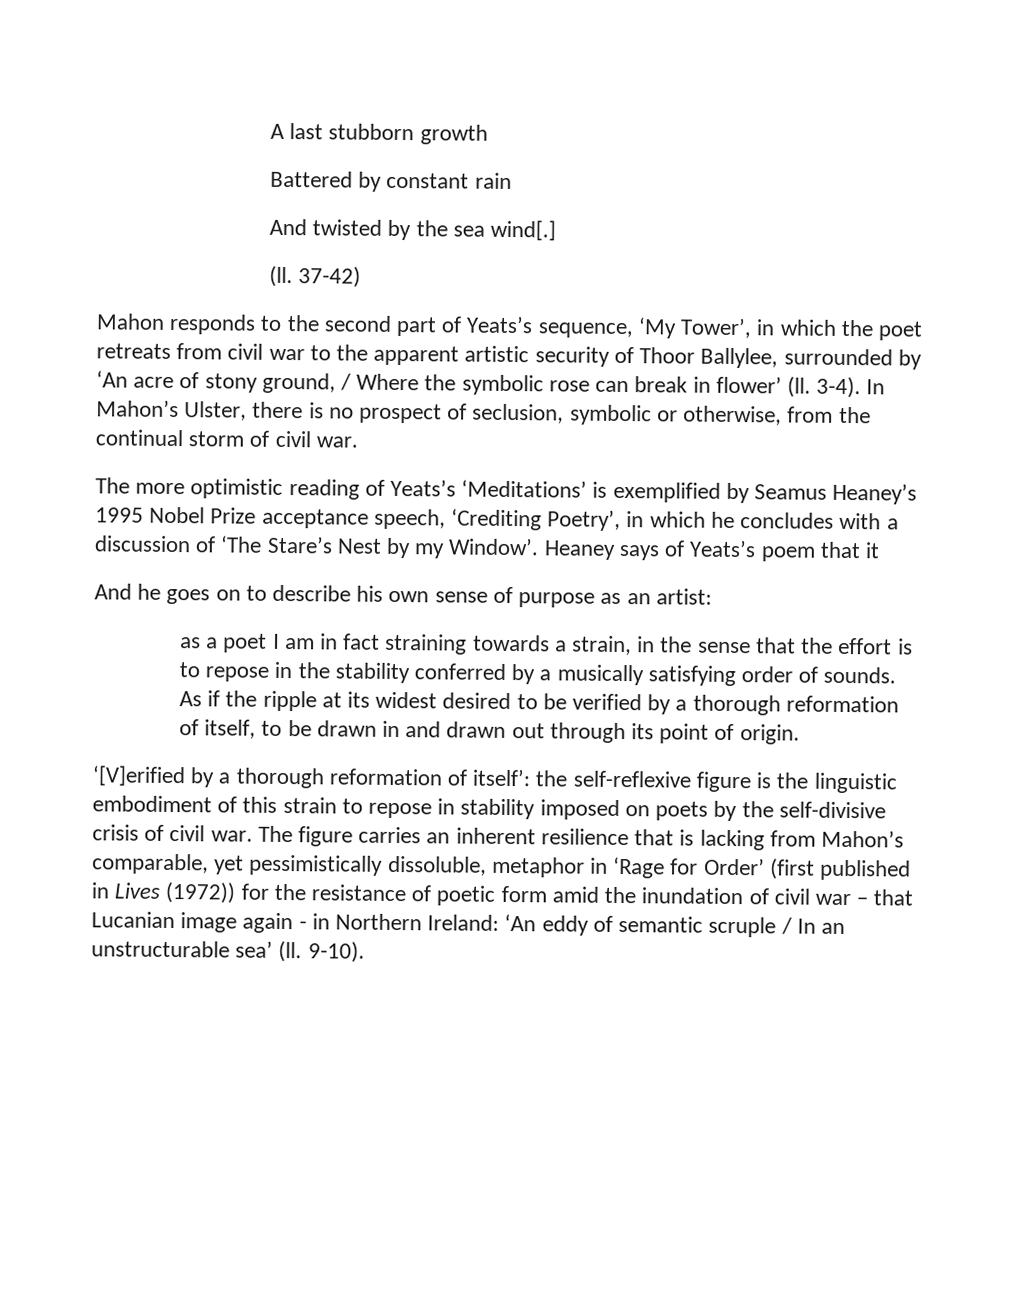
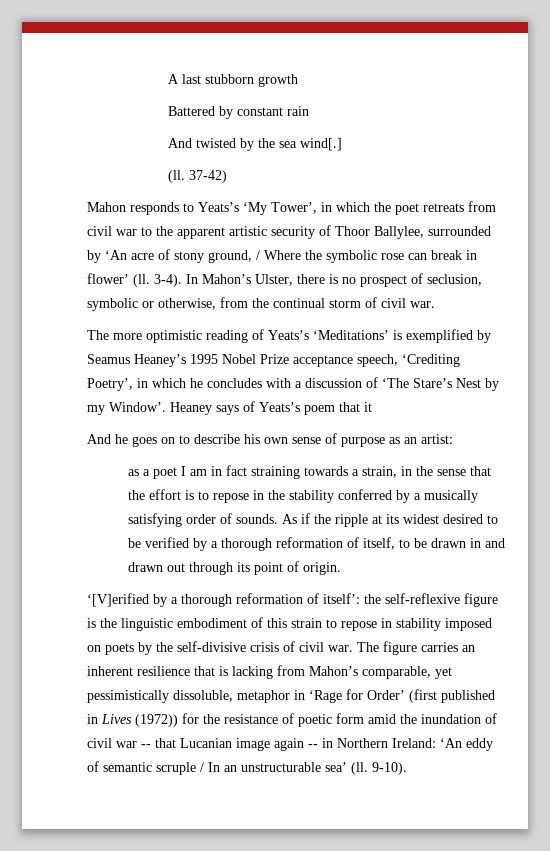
- Mahon responds to the second part of Yeats’s sequence, ‘My Tower’, in which the poet retreats from civil war to the apparent artistic security of Thoor Ballylee, surrounded by ‘An acre of stony ground, / Where the symbolic rose can break in flower’ (ll.
+ Mahon responds to Yeats’s ‘My Tower’, in which the poet retreats from civil war to the apparent artistic security of Thoor Ballylee, surrounded by ‘An acre of stony ground, / Where the symbolic rose can break in flower’ (ll.
- The figure carries an inherent resilience that is lacking from Mahon’s comparable, yet pessimistically dissoluble, metaphor in ‘Rage for Order’ (first published in Lives (1972)) for the resistance of poetic form amid the inundation of civil war – that Lucanian image again - in Northern Ireland: ‘An eddy of semantic scruple / In an unstructurable sea’ (ll.
+ The figure carries an inherent resilience that is lacking from Mahon’s comparable, yet pessimistically dissoluble, metaphor in ‘Rage for Order’ (first published in Lives (1972)) for the resistance of poetic form amid the inundation of civil war -- that Lucanian image again -- in Northern Ireland: ‘An eddy of semantic scruple / In an unstructurable sea’ (ll.

